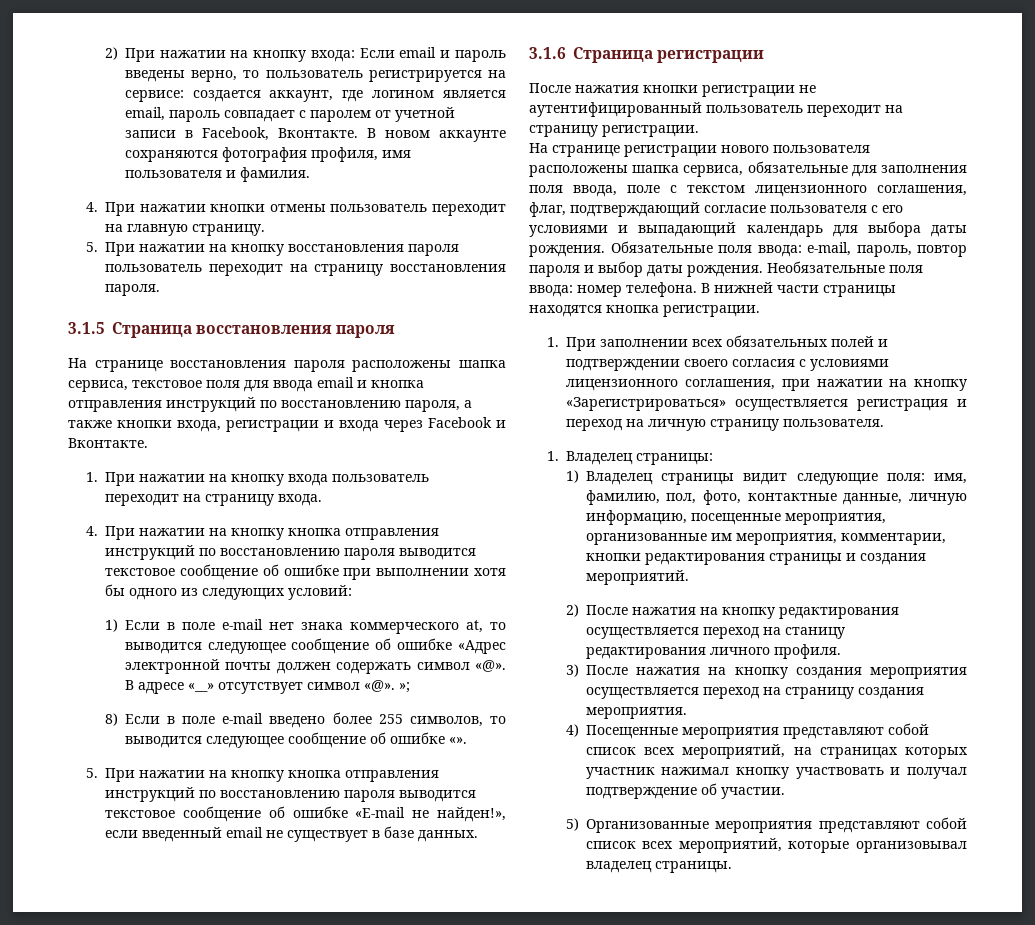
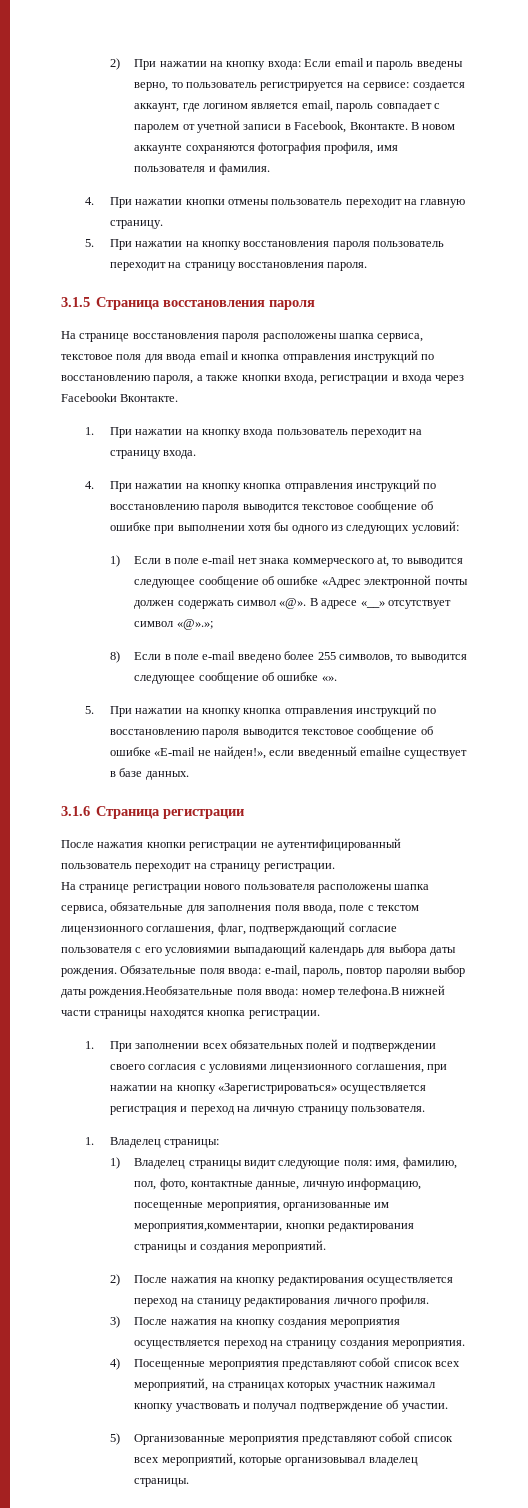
- На странице восстановления пароля расположены шапка сервиса, текстовое поля для ввода email и кнопка отправления инструкций по восстановлению пароля, а также кнопки входа, регистрации и входа через Facebook и Вконтакте.
+ На странице восстановления пароля расположены шапка сервиса, текстовое поля для ввода email и кнопка отправления инструкций по восстановлению пароля, а также кнопки входа, регистрации и входа через Facebookи Вконтакте.
- В адресе «__» отсутствует символ «@». »;
+ В адресе «__» отсутствует символ «@».»;
- 5. При нажатии на кнопку кнопка отправления инструкций по восстановлению пароля выводится текстовое сообщение об ошибке «E-mail не найден!», если введенный email не существует в базе данных.
+ 5. При нажатии на кнопку кнопка отправления инструкций по восстановлению пароля выводится текстовое сообщение об ошибке «E-mail не найден!», если введенный emailне существует в базе данных.
- На странице регистрации нового пользователя расположены шапка сервиса, обязательные для заполнения поля ввода, поле с текстом лицензионного соглашения, флаг, подтверждающий согласие пользователя с его условиями и выпадающий календарь для выбора даты рождения.
+ На странице регистрации нового пользователя расположены шапка сервиса, обязательные для заполнения поля ввода, поле с текстом лицензионного соглашения, флаг, подтверждающий согласие пользователя с его условиямии выпадающий календарь для выбора даты рождения.
- Обязательные поля ввода: e-mail, пароль, повтор пароля и выбор даты рождения. Необязательные поля ввода: номер телефона. В нижней части страницы находятся кнопка регистрации.
+ Обязательные поля ввода: e-mail, пароль, повтор пароляи выбор даты рождения.Необязательные поля ввода: номер телефона.В нижней части страницы находятся кнопка регистрации.
- 1) Владелец страницы видит следующие поля: имя, фамилию, пол, фото, контактные данные, личную информацию, посещенные мероприятия, организованные им мероприятия, комментарии, кнопки редактирования страницы и создания мероприятий.
+ 1) Владелец страницы видит следующие поля: имя, фамилию, пол, фото, контактные данные, личную информацию, посещенные мероприятия, организованные им мероприятия,комментарии, кнопки редактирования страницы и создания мероприятий.

